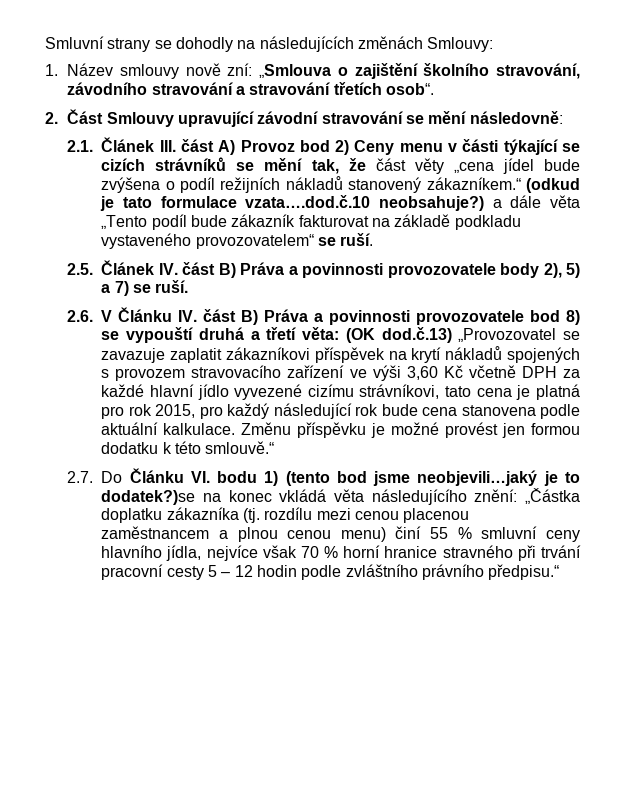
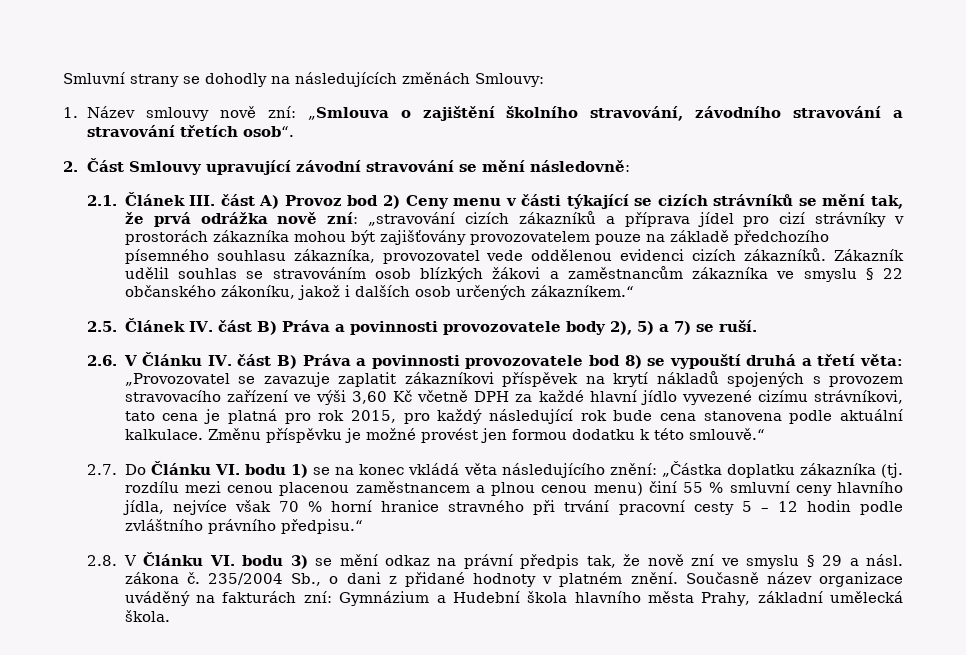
- 2.1. Článek III. část A) Provoz bod 2) Ceny menu v části týkající se cizích strávníků se mění tak, že část věty „cena jídel bude zvýšena o podíl režijních nákladů stanovený zákazníkem.“ (odkud je tato formulace vzata….dod.č.10 neobsahuje?) a dále věta „Tento podíl bude zákazník fakturovat na základě podkladu vystaveného provozovatelem“ se ruší.
+ 2.1. Článek III. část A) Provoz bod 2) Ceny menu v části týkající se cizích strávníků se mění tak, že prvá odrážka nově zní: „stravování cizích zákazníků a příprava jídel pro cizí strávníky v prostorách zákazníka mohou být zajišťovány provozovatelem pouze na základě předchozího písemného souhlasu zákazníka, provozovatel vede oddělenou evidenci cizích zákazníků. Zákazník udělil souhlas se stravováním osob blízkých žákovi a zaměstnancům zákazníka ve smyslu § 22 občanského zákoníku, jakož i dalších osob určených zákazníkem.“
- (OK dod.č.13) „Provozovatel se zavazuje zaplatit zákazníkovi příspěvek na krytí nákladů spojených s provozem stravovacího zařízení ve výši 3,60 Kč včetně DPH za každé hlavní jídlo vyvezené cizímu strávníkovi, tato cena je platná pro rok 2015, pro každý následující rok bude cena stanovena podle aktuální kalkulace.
+ „Provozovatel se zavazuje zaplatit zákazníkovi příspěvek na krytí nákladů spojených s provozem stravovacího zařízení ve výši 3,60 Kč včetně DPH za každé hlavní jídlo vyvezené cizímu strávníkovi, tato cena je platná pro rok 2015, pro každý následující rok bude cena stanovena podle aktuální kalkulace.
- 2.7. Do Článku VI. bodu 1) (tento bod jsme neobjevili…jaký je to dodatek?)se na konec vkládá věta následujícího znění: „Částka doplatku zákazníka (tj. rozdílu mezi cenou placenou zaměstnancem a plnou cenou menu) činí 55 % smluvní ceny hlavního jídla, nejvíce však 70 % horní hranice stravného při trvání pracovní cesty 5 – 12 hodin podle zvláštního právního předpisu.“
+ 2.7. Do Článku VI. bodu 1) se na konec vkládá věta následujícího znění: „Částka doplatku zákazníka (tj. rozdílu mezi cenou placenou zaměstnancem a plnou cenou menu) činí 55 % smluvní ceny hlavního jídla, nejvíce však 70 % horní hranice stravného při trvání pracovní cesty 5 – 12 hodin podle zvláštního právního předpisu.“
+ 2.8. V Článku VI. bodu 3) se mění odkaz na právní předpis tak, že nově zní ve smyslu § 29 a násl. zákona č. 235/2004 Sb., o dani z přidané hodnoty v platném znění. Současně název organizace uváděný na fakturách zní: Gymnázium a Hudební škola hlavního města Prahy, základní umělecká škola.

